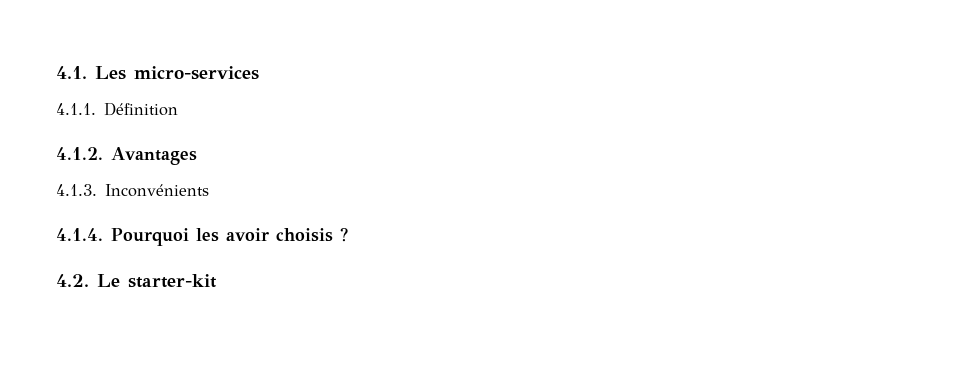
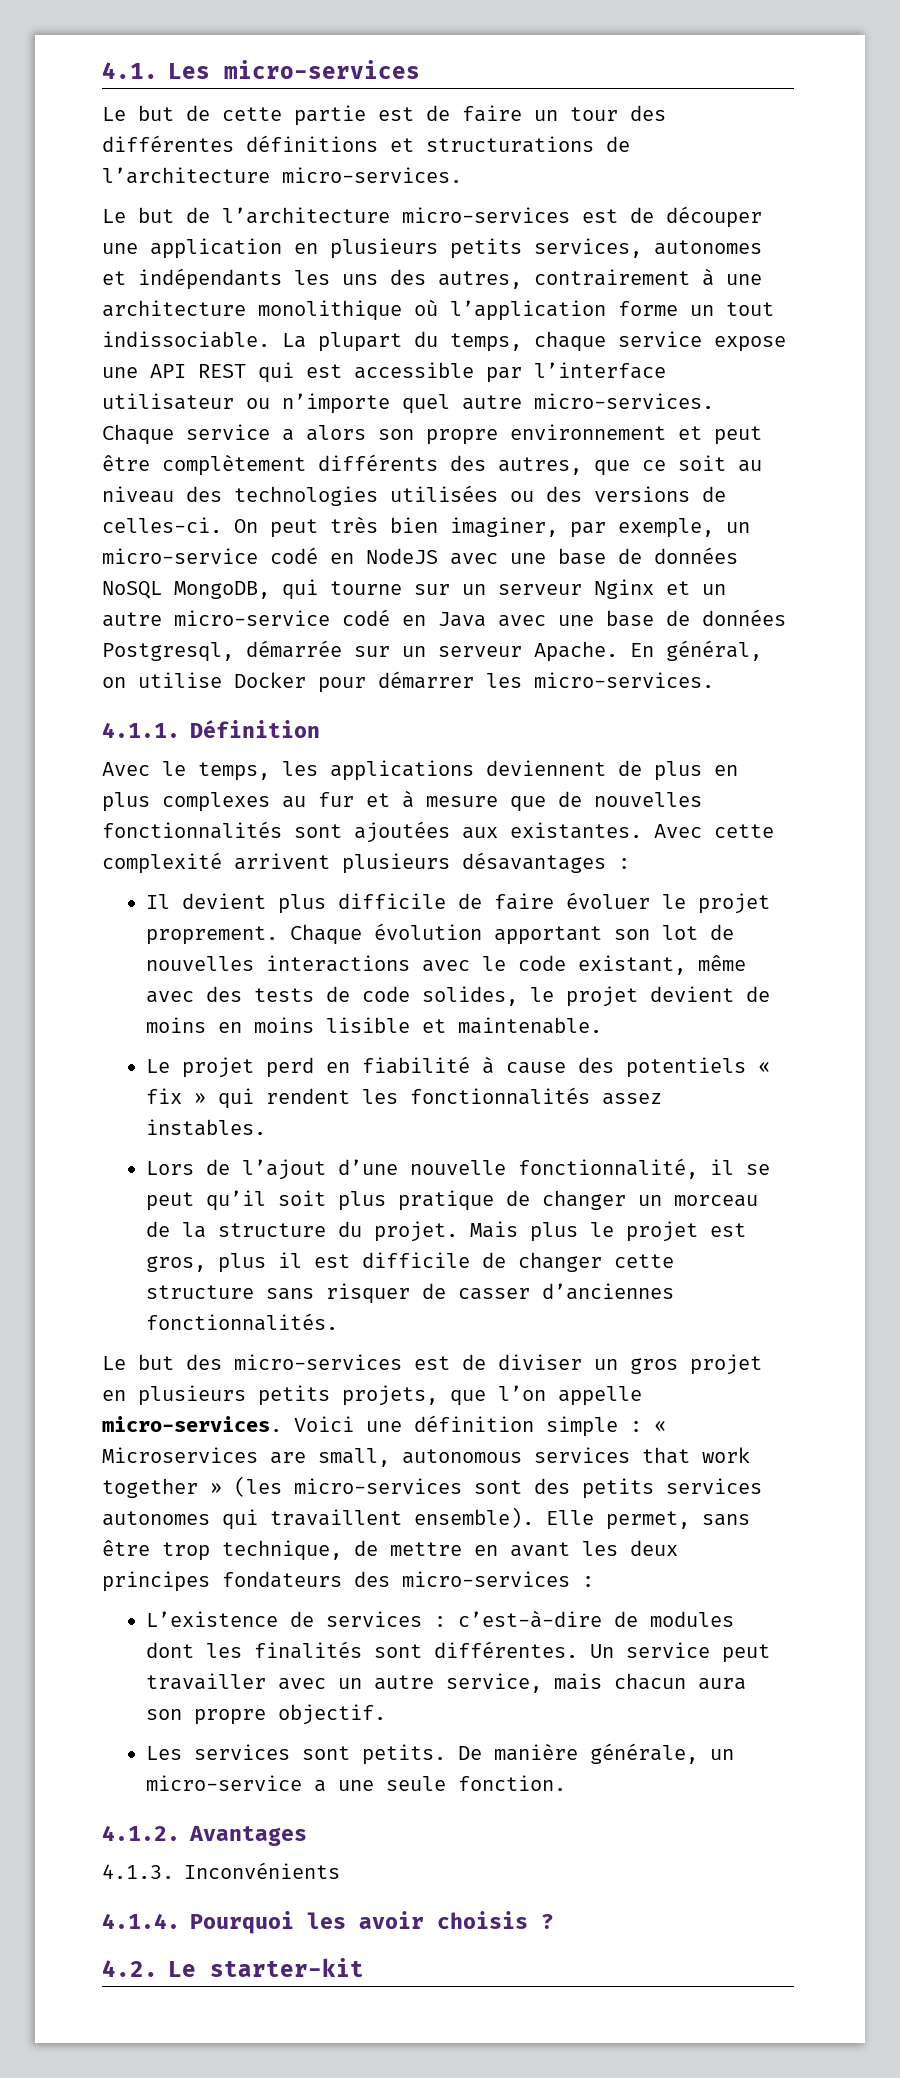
+ Le but de cette partie est de faire un tour des différentes définitions et structurations de l’architecture micro-services.
+ Le but de l’architecture micro-services est de découper une application en plusieurs petits services, autonomes et indépendants les uns des autres, contrairement à une architecture monolithique où l’application forme un tout indissociable. La plupart du temps, chaque service expose une API REST qui est accessible par l’interface utilisateur ou n’importe quel autre micro-services. Chaque service a alors son propre environnement et peut être complètement différents des autres, que ce soit au niveau des technologies utilisées ou des versions de celles-ci. On peut très bien imaginer, par exemple, un micro-service codé en NodeJS avec une base de données NoSQL MongoDB, qui tourne sur un serveur Nginx et un autre micro-service codé en Java avec une base de données Postgresql, démarrée sur un serveur Apache. En général, on utilise Docker pour démarrer les micro-services.
  4.1.1. Définition
+ Avec le temps, les applications deviennent de plus en plus complexes au fur et à mesure que de nouvelles fonctionnalités sont ajoutées aux existantes. Avec cette complexité arrivent plusieurs désavantages :
+ Il devient plus difficile de faire évoluer le projet proprement. Chaque évolution apportant son lot de nouvelles interactions avec le code existant, même avec des tests de code solides, le projet devient de moins en moins lisible et maintenable.
+ Le projet perd en fiabilité à cause des potentiels « fix » qui rendent les fonctionnalités assez instables.
+ Lors de l’ajout d’une nouvelle fonctionnalité, il se peut qu’il soit plus pratique de changer un morceau de la structure du projet. Mais plus le projet est gros, plus il est difficile de changer cette structure sans risquer de casser d’anciennes fonctionnalités.
+ Le but des micro-services est de diviser un gros projet en plusieurs petits projets, que l’on appelle micro-services. Voici une définition simple : « Microservices are small, autonomous services that work together » (les micro-services sont des petits services autonomes qui travaillent ensemble). Elle permet, sans être trop technique, de mettre en avant les deux principes fondateurs des micro-services :
+ L’existence de services : c’est-à-dire de modules dont les finalités sont différentes. Un service peut travailler avec un autre service, mais chacun aura son propre objectif.
+ Les services sont petits. De manière générale, un micro-service a une seule fonction.

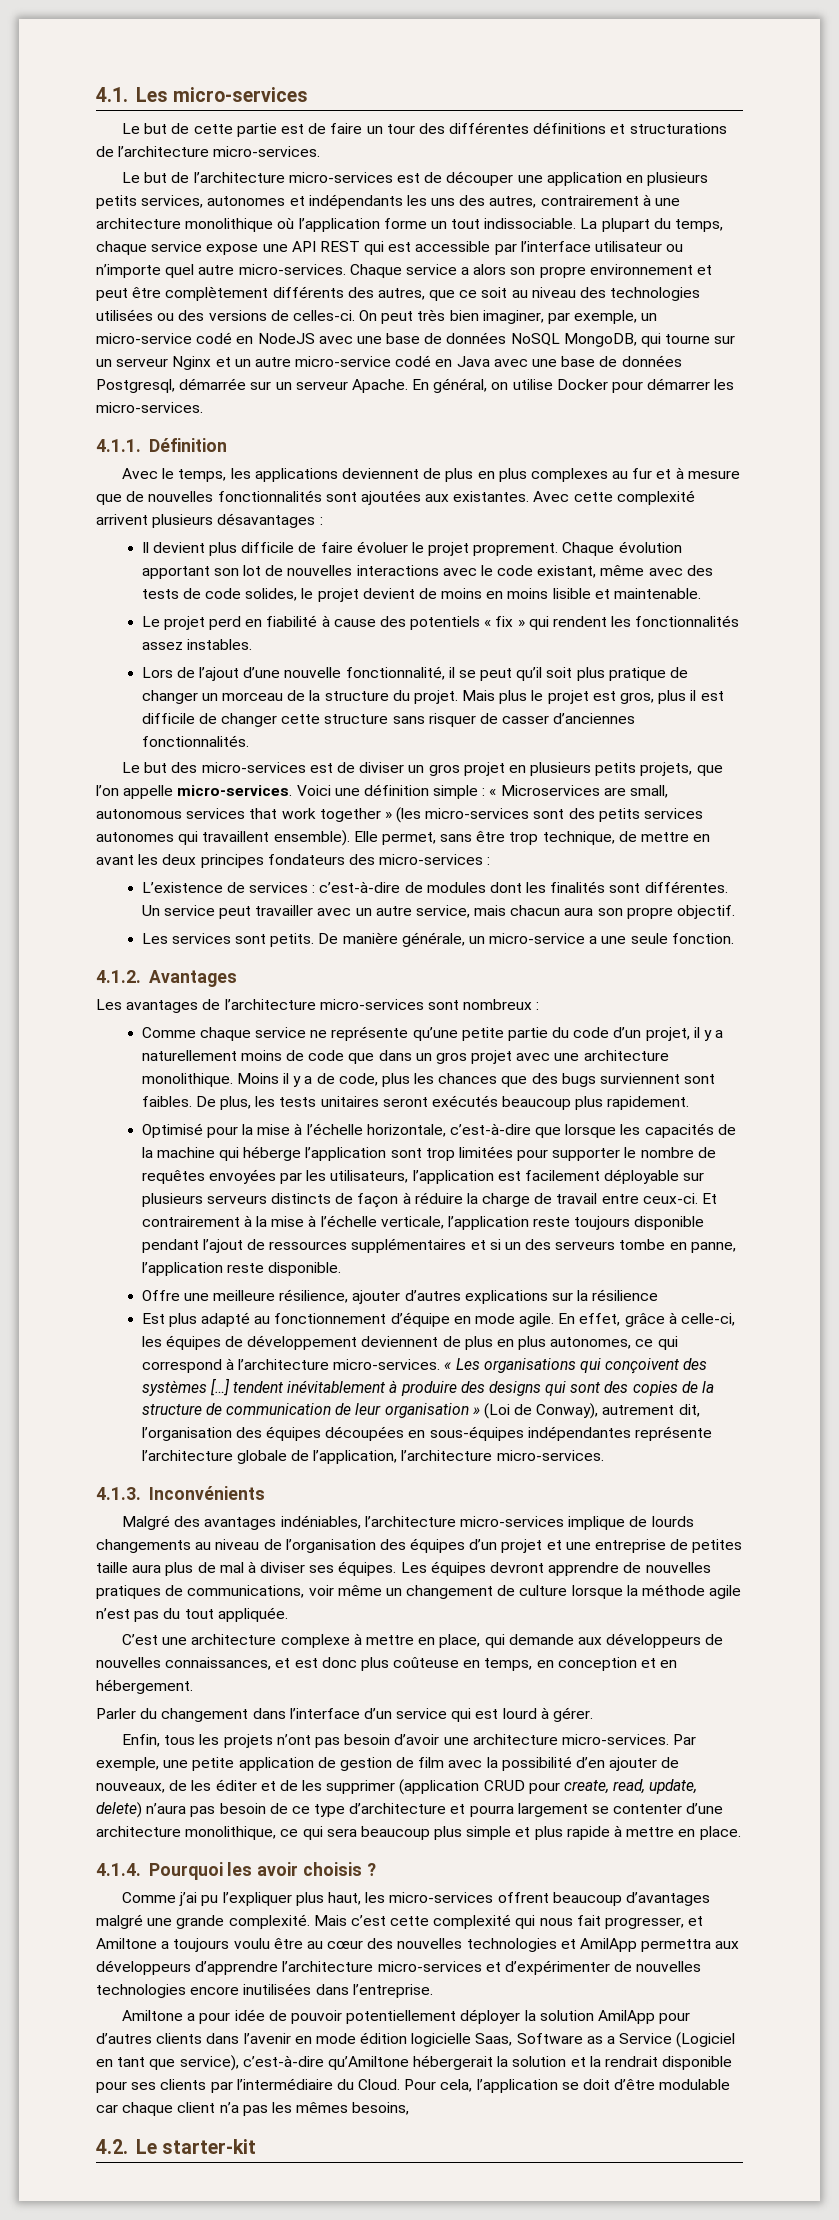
+ Les avantages de l’architecture micro-services sont nombreux :
+ Comme chaque service ne représente qu’une petite partie du code d’un projet, il y a naturellement moins de code que dans un gros projet avec une architecture monolithique. Moins il y a de code, plus les chances que des bugs surviennent sont faibles. De plus, les tests unitaires seront exécutés beaucoup plus rapidement.
+ Optimisé pour la mise à l’échelle horizontale, c’est-à-dire que lorsque les capacités de la machine qui héberge l’application sont trop limitées pour supporter le nombre de requêtes envoyées par les utilisateurs, l’application est facilement déployable sur plusieurs serveurs distincts de façon à réduire la charge de travail entre ceux-ci. Et contrairement à la mise à l’échelle verticale, l’application reste toujours disponible pendant l’ajout de ressources supplémentaires et si un des serveurs tombe en panne, l’application reste disponible.
+ Offre une meilleure résilience, ajouter d’autres explications sur la résilience
+ Est plus adapté au fonctionnement d’équipe en mode agile. En effet, grâce à celle-ci, les équipes de développement deviennent de plus en plus autonomes, ce qui correspond à l’architecture micro-services. « Les organisations qui conçoivent des systèmes […] tendent inévitablement à produire des designs qui sont des copies de la structure de communication de leur organisation » (Loi de Conway), autrement dit, l’organisation des équipes découpées en sous-équipes indépendantes représente l’architecture globale de l’application, l’architecture micro-services.
  4.1.3. Inconvénients
+ Malgré des avantages indéniables, l’architecture micro-services implique de lourds changements au niveau de l’organisation des équipes d’un projet et une entreprise de petites taille aura plus de mal à diviser ses équipes. Les équipes devront apprendre de nouvelles pratiques de communications, voir même un changement de culture lorsque la méthode agile n’est pas du tout appliquée.
+ C’est une architecture complexe à mettre en place, qui demande aux développeurs de nouvelles connaissances, et est donc plus coûteuse en temps, en conception et en hébergement.
+ Parler du changement dans l’interface d’un service qui est lourd à gérer.
+ Enfin, tous les projets n’ont pas besoin d’avoir une architecture micro-services. Par exemple, une petite application de gestion de film avec la possibilité d’en ajouter de nouveaux, de les éditer et de les supprimer (application CRUD pour create, read, update, delete) n’aura pas besoin de ce type d’architecture et pourra largement se contenter d’une architecture monolithique, ce qui sera beaucoup plus simple et plus rapide à mettre en place.
+ Comme j’ai pu l’expliquer plus haut, les micro-services offrent beaucoup d’avantages malgré une grande complexité. Mais c’est cette complexité qui nous fait progresser, et Amiltone a toujours voulu être au cœur des nouvelles technologies et AmilApp permettra aux développeurs d’apprendre l’architecture micro-services et d’expérimenter de nouvelles technologies encore inutilisées dans l’entreprise.
+ Amiltone a pour idée de pouvoir potentiellement déployer la solution AmilApp pour d’autres clients dans l’avenir en mode édition logicielle Saas, Software as a Service (Logiciel en tant que service), c’est-à-dire qu’Amiltone hébergerait la solution et la rendrait disponible pour ses clients par l’intermédiaire du Cloud. Pour cela, l’application se doit d’être modulable car chaque client n’a pas les mêmes besoins,

